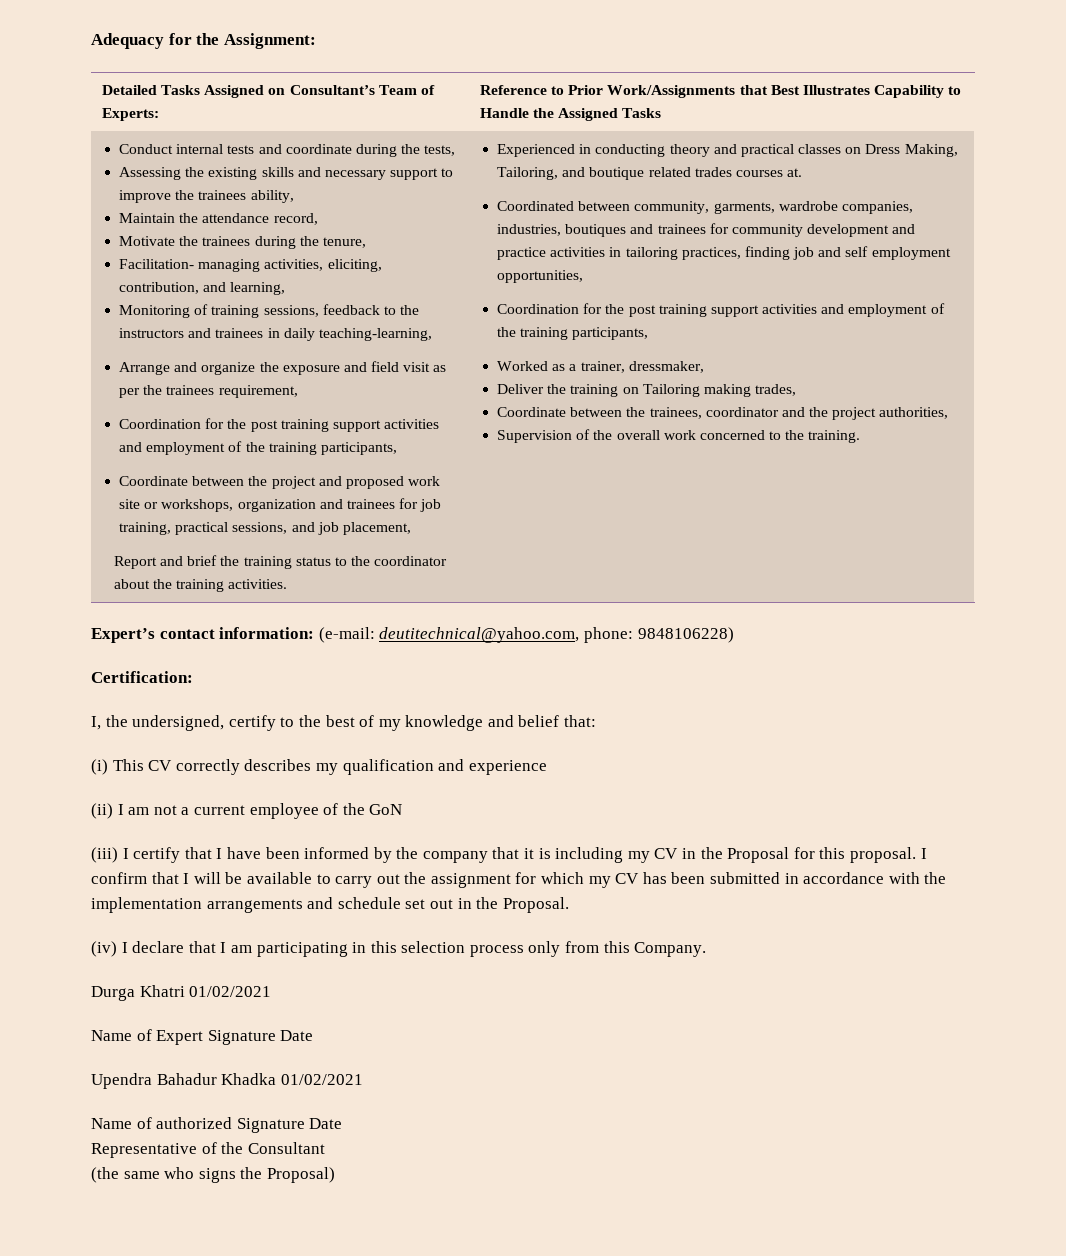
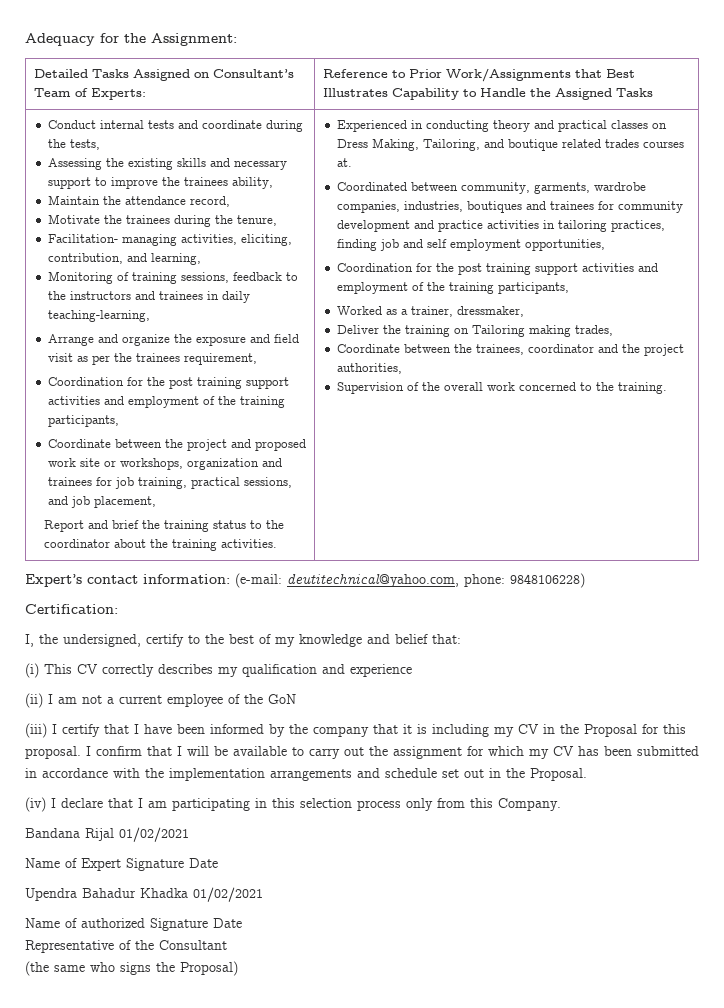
- Durga Khatri 01/02/2021
+ Bandana Rijal 01/02/2021

